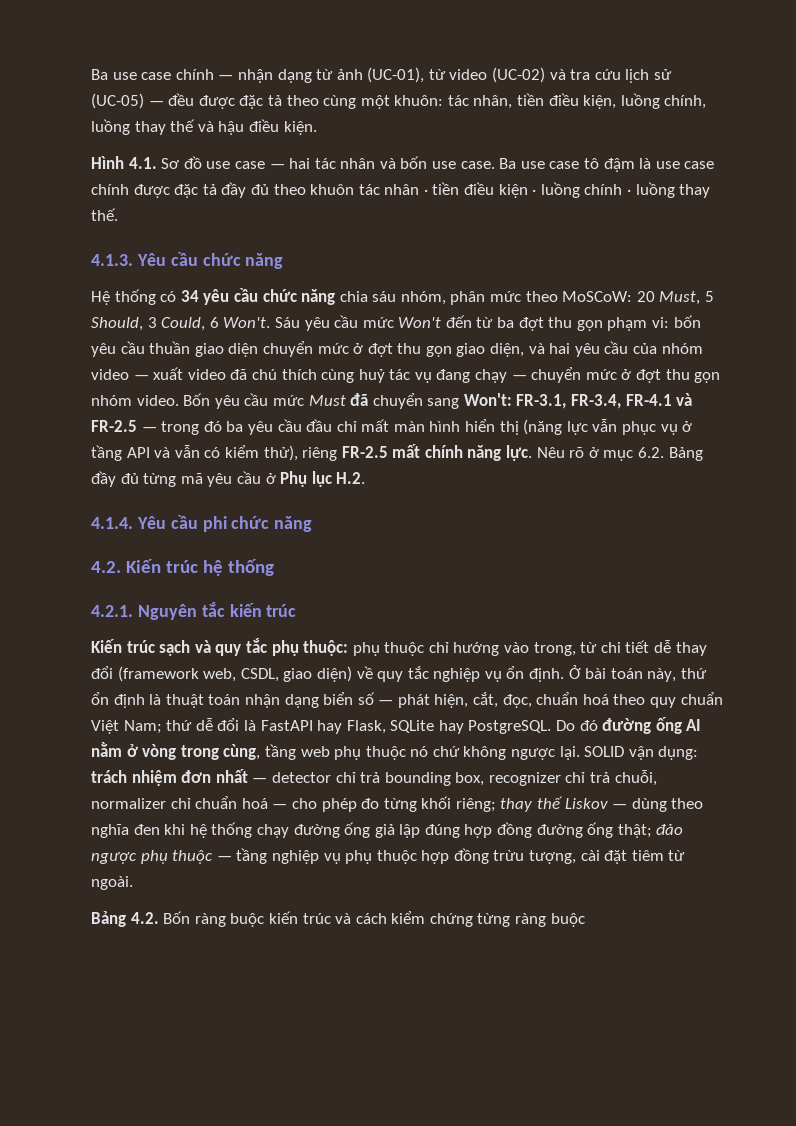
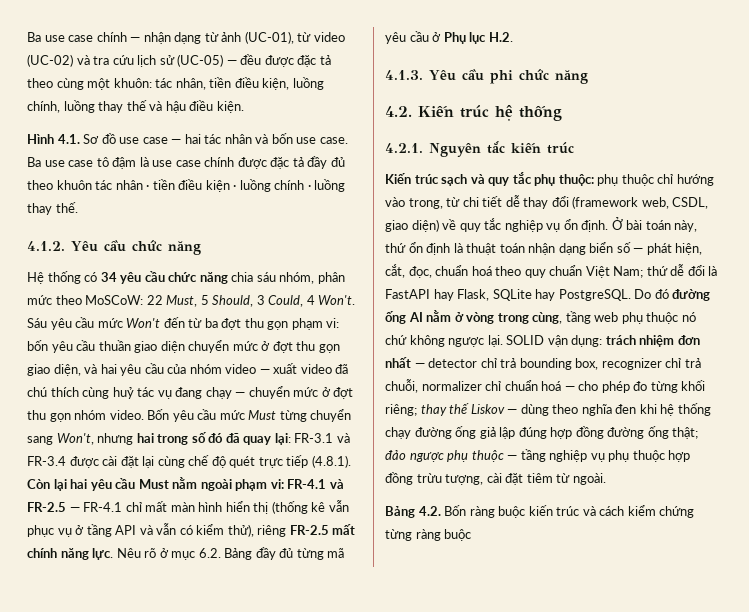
- 4.1.3. Yêu cầu chức năng
+ 4.1.2. Yêu cầu chức năng
- Hệ thống có 34 yêu cầu chức năng chia sáu nhóm, phân mức theo MoSCoW: 20 Must, 5 Should, 3 Could, 6 Won't.
+ Hệ thống có 34 yêu cầu chức năng chia sáu nhóm, phân mức theo MoSCoW: 22 Must, 5 Should, 3 Could, 4 Won't.
- Bốn yêu cầu mức Must đã chuyển sang Won't: FR-3.1, FR-3.4, FR-4.1 và FR-2.5 — trong đó ba yêu cầu đầu chỉ mất màn hình hiển thị (năng lực vẫn phục vụ ở tầng API và vẫn có kiểm thử), riêng FR-2.5 mất chính năng lực.
+ Bốn yêu cầu mức Must từng chuyển sang Won't, nhưng hai trong số đó đã quay lại: FR-3.1 và FR-3.4 được cài đặt lại cùng chế độ quét trực tiếp (4.8.1). Còn lại hai yêu cầu Must nằm ngoài phạm vi: FR-4.1 và FR-2.5 — FR-4.1 chỉ mất màn hình hiển thị (thống kê vẫn phục vụ ở tầng API và vẫn có kiểm thử), riêng FR-2.5 mất chính năng lực.
- 4.1.4. Yêu cầu phi chức năng
+ 4.1.3. Yêu cầu phi chức năng

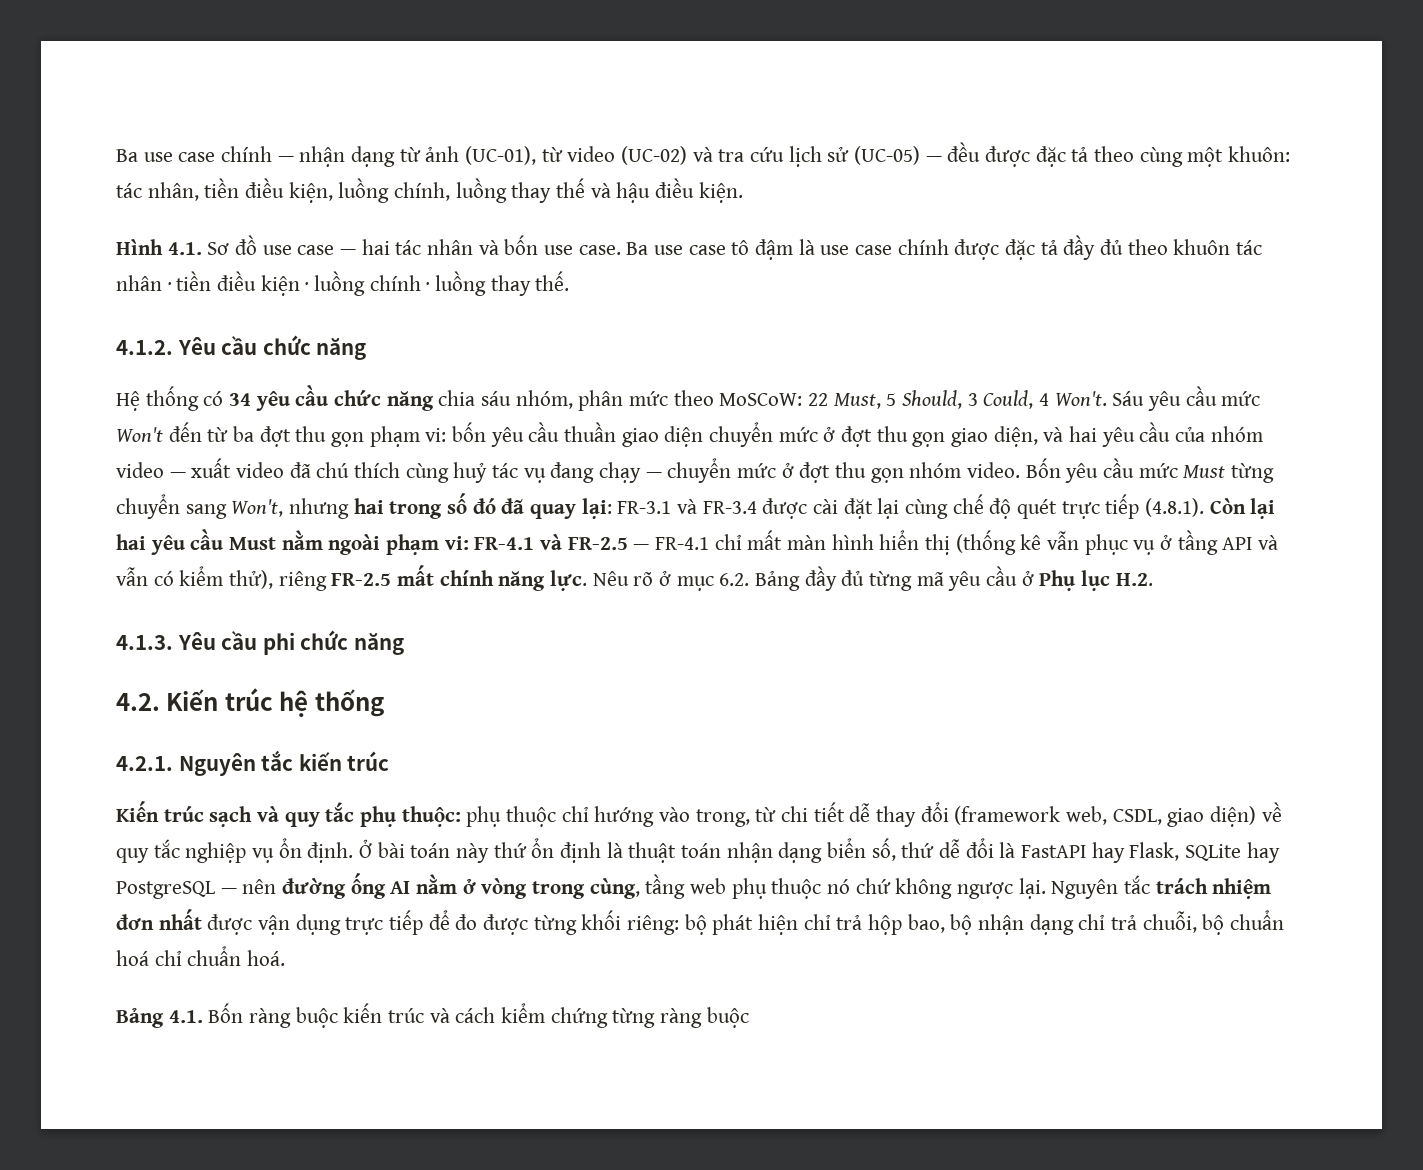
- Ở bài toán này, thứ ổn định là thuật toán nhận dạng biển số — phát hiện, cắt, đọc, chuẩn hoá theo quy chuẩn Việt Nam; thứ dễ đổi là FastAPI hay Flask, SQLite hay PostgreSQL. Do đó đường ống AI nằm ở vòng trong cùng, tầng web phụ thuộc nó chứ không ngược lại.
+ Ở bài toán này thứ ổn định là thuật toán nhận dạng biển số, thứ dễ đổi là FastAPI hay Flask, SQLite hay PostgreSQL — nên đường ống AI nằm ở vòng trong cùng, tầng web phụ thuộc nó chứ không ngược lại.
- SOLID vận dụng: trách nhiệm đơn nhất — detector chỉ trả bounding box, recognizer chỉ trả chuỗi, normalizer chỉ chuẩn hoá — cho phép đo từng khối riêng; thay thế Liskov — dùng theo nghĩa đen khi hệ thống chạy đường ống giả lập đúng hợp đồng đường ống thật; đảo ngược phụ thuộc — tầng nghiệp vụ phụ thuộc hợp đồng trừu tượng, cài đặt tiêm từ ngoài.
- Bảng 4.2. Bốn ràng buộc kiến trúc và cách kiểm chứng từng ràng buộc
+ Nguyên tắc trách nhiệm đơn nhất được vận dụng trực tiếp để đo được từng khối riêng: bộ phát hiện chỉ trả hộp bao, bộ nhận dạng chỉ trả chuỗi, bộ chuẩn hoá chỉ chuẩn hoá.
+ Bảng 4.1. Bốn ràng buộc kiến trúc và cách kiểm chứng từng ràng buộc

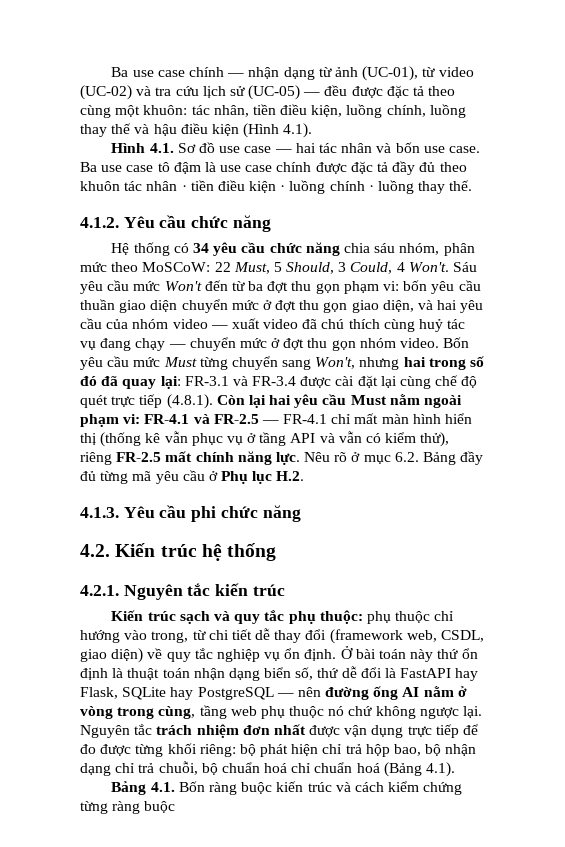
- Ba use case chính — nhận dạng từ ảnh (UC-01), từ video (UC-02) và tra cứu lịch sử (UC-05) — đều được đặc tả theo cùng một khuôn: tác nhân, tiền điều kiện, luồng chính, luồng thay thế và hậu điều kiện.
+ Ba use case chính — nhận dạng từ ảnh (UC-01), từ video (UC-02) và tra cứu lịch sử (UC-05) — đều được đặc tả theo cùng một khuôn: tác nhân, tiền điều kiện, luồng chính, luồng thay thế và hậu điều kiện (Hình 4.1).
- Nguyên tắc trách nhiệm đơn nhất được vận dụng trực tiếp để đo được từng khối riêng: bộ phát hiện chỉ trả hộp bao, bộ nhận dạng chỉ trả chuỗi, bộ chuẩn hoá chỉ chuẩn hoá.
+ Nguyên tắc trách nhiệm đơn nhất được vận dụng trực tiếp để đo được từng khối riêng: bộ phát hiện chỉ trả hộp bao, bộ nhận dạng chỉ trả chuỗi, bộ chuẩn hoá chỉ chuẩn hoá (Bảng 4.1).

